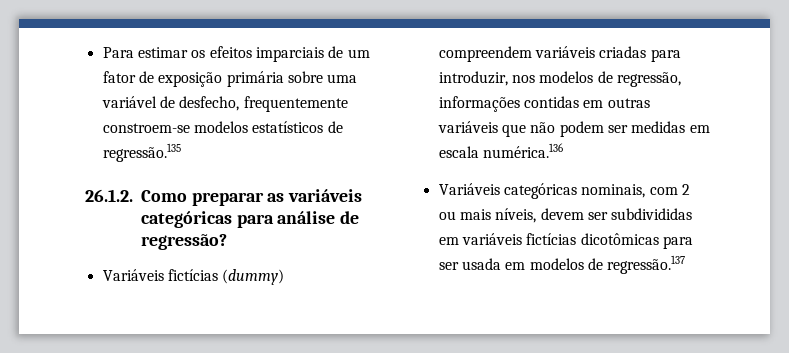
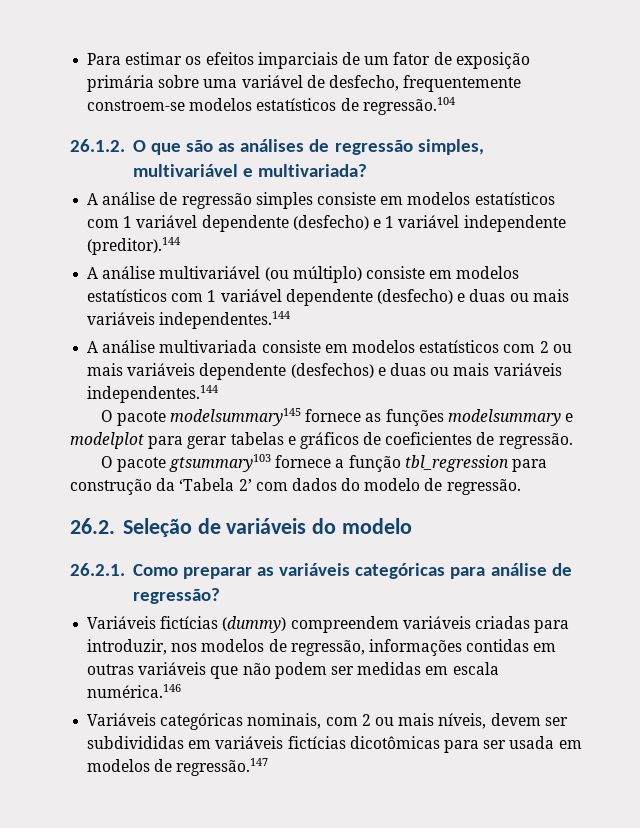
- Para estimar os efeitos imparciais de um fator de exposição primária sobre uma variável de desfecho, frequentemente constroem-se modelos estatísticos de regressão.135
- 26.1.2. Como preparar as variáveis categóricas para análise de regressão?
+ Para estimar os efeitos imparciais de um fator de exposição primária sobre uma variável de desfecho, frequentemente constroem-se modelos estatísticos de regressão.104
+ 26.1.2. O que são as análises de regressão simples, multivariável e multivariada?
+ A análise de regressão simples consiste em modelos estatísticos com 1 variável dependente (desfecho) e 1 variável independente (preditor).144
+ A análise multivariável (ou múltiplo) consiste em modelos estatísticos com 1 variável dependente (desfecho) e duas ou mais variáveis independentes.144
+ A análise multivariada consiste em modelos estatísticos com 2 ou mais variáveis dependente (desfechos) e duas ou mais variáveis independentes.144
+ O pacote modelsummary145 fornece as funções modelsummary e modelplot para gerar tabelas e gráficos de coeficientes de regressão.
+ O pacote gtsummary103 fornece a função tbl_regression para construção da ‘Tabela 2’ com dados do modelo de regressão.
+ 26.2. Seleção de variáveis do modelo
+ 26.2.1. Como preparar as variáveis categóricas para análise de regressão?
- Variáveis fictícias (dummy) compreendem variáveis criadas para introduzir, nos modelos de regressão, informações contidas em outras variáveis que não podem ser medidas em escala numérica.136
+ Variáveis fictícias (dummy) compreendem variáveis criadas para introduzir, nos modelos de regressão, informações contidas em outras variáveis que não podem ser medidas em escala numérica.146
- Variáveis categóricas nominais, com 2 ou mais níveis, devem ser subdivididas em variáveis fictícias dicotômicas para ser usada em modelos de regressão.137
+ Variáveis categóricas nominais, com 2 ou mais níveis, devem ser subdivididas em variáveis fictícias dicotômicas para ser usada em modelos de regressão.147

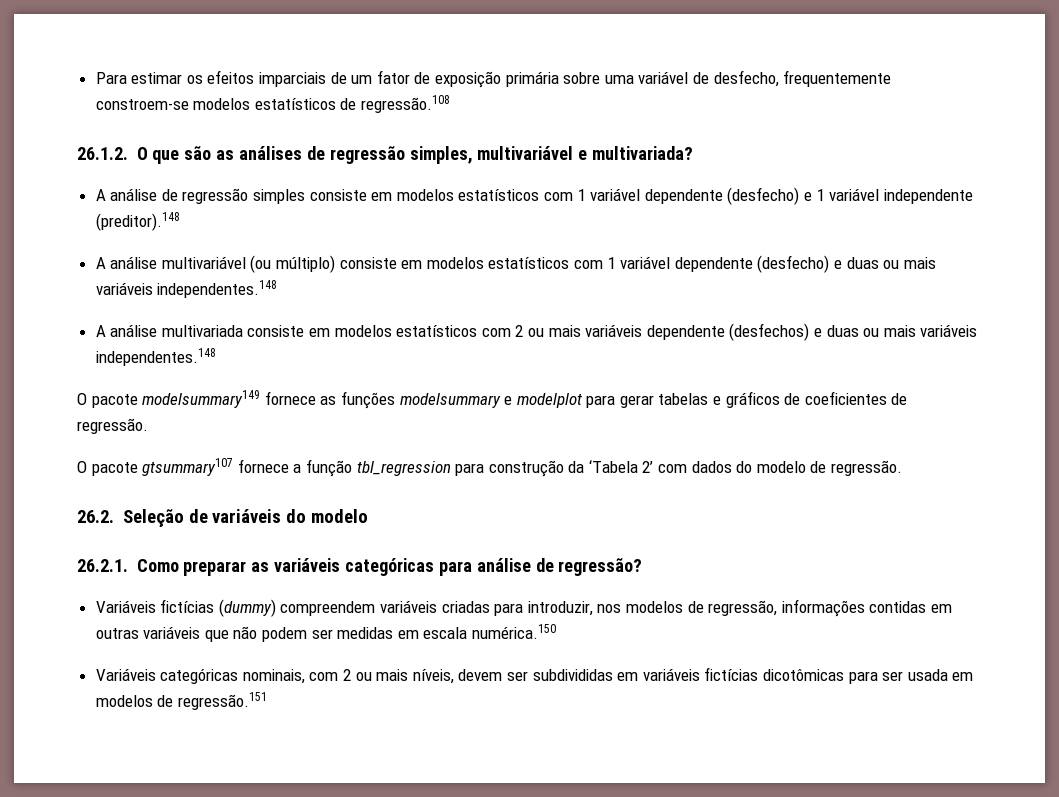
- Para estimar os efeitos imparciais de um fator de exposição primária sobre uma variável de desfecho, frequentemente constroem-se modelos estatísticos de regressão.104
+ Para estimar os efeitos imparciais de um fator de exposição primária sobre uma variável de desfecho, frequentemente constroem-se modelos estatísticos de regressão.108
- A análise de regressão simples consiste em modelos estatísticos com 1 variável dependente (desfecho) e 1 variável independente (preditor).144
+ A análise de regressão simples consiste em modelos estatísticos com 1 variável dependente (desfecho) e 1 variável independente (preditor).148
- A análise multivariável (ou múltiplo) consiste em modelos estatísticos com 1 variável dependente (desfecho) e duas ou mais variáveis independentes.144
+ A análise multivariável (ou múltiplo) consiste em modelos estatísticos com 1 variável dependente (desfecho) e duas ou mais variáveis independentes.148
- A análise multivariada consiste em modelos estatísticos com 2 ou mais variáveis dependente (desfechos) e duas ou mais variáveis independentes.144
- O pacote modelsummary145 fornece as funções modelsummary e modelplot para gerar tabelas e gráficos de coeficientes de regressão.
+ A análise multivariada consiste em modelos estatísticos com 2 ou mais variáveis dependente (desfechos) e duas ou mais variáveis independentes.148
+ O pacote modelsummary149 fornece as funções modelsummary e modelplot para gerar tabelas e gráficos de coeficientes de regressão.
- O pacote gtsummary103 fornece a função tbl_regression para construção da ‘Tabela 2’ com dados do modelo de regressão.
+ O pacote gtsummary107 fornece a função tbl_regression para construção da ‘Tabela 2’ com dados do modelo de regressão.
- Variáveis fictícias (dummy) compreendem variáveis criadas para introduzir, nos modelos de regressão, informações contidas em outras variáveis que não podem ser medidas em escala numérica.146
+ Variáveis fictícias (dummy) compreendem variáveis criadas para introduzir, nos modelos de regressão, informações contidas em outras variáveis que não podem ser medidas em escala numérica.150
- Variáveis categóricas nominais, com 2 ou mais níveis, devem ser subdivididas em variáveis fictícias dicotômicas para ser usada em modelos de regressão.147
+ Variáveis categóricas nominais, com 2 ou mais níveis, devem ser subdivididas em variáveis fictícias dicotômicas para ser usada em modelos de regressão.151

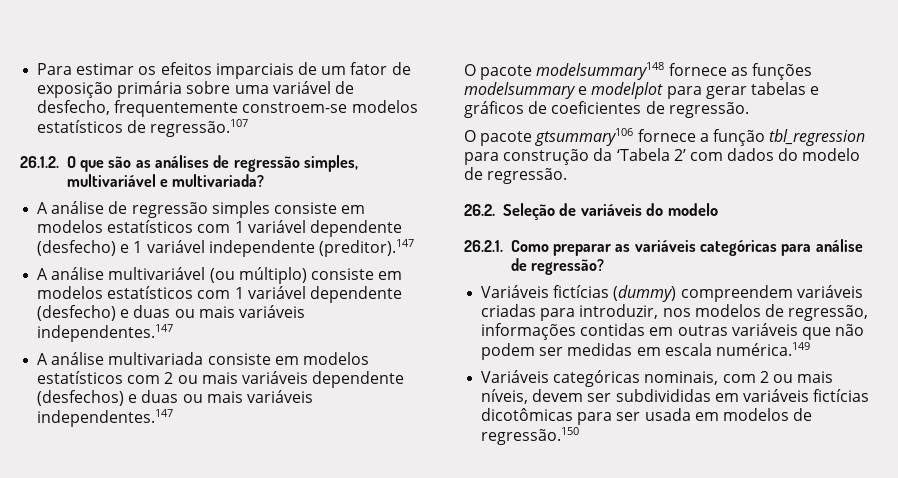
- Para estimar os efeitos imparciais de um fator de exposição primária sobre uma variável de desfecho, frequentemente constroem-se modelos estatísticos de regressão.108
+ Para estimar os efeitos imparciais de um fator de exposição primária sobre uma variável de desfecho, frequentemente constroem-se modelos estatísticos de regressão.107
- A análise de regressão simples consiste em modelos estatísticos com 1 variável dependente (desfecho) e 1 variável independente (preditor).148
+ A análise de regressão simples consiste em modelos estatísticos com 1 variável dependente (desfecho) e 1 variável independente (preditor).147
- A análise multivariável (ou múltiplo) consiste em modelos estatísticos com 1 variável dependente (desfecho) e duas ou mais variáveis independentes.148
+ A análise multivariável (ou múltiplo) consiste em modelos estatísticos com 1 variável dependente (desfecho) e duas ou mais variáveis independentes.147
- A análise multivariada consiste em modelos estatísticos com 2 ou mais variáveis dependente (desfechos) e duas ou mais variáveis independentes.148
- O pacote modelsummary149 fornece as funções modelsummary e modelplot para gerar tabelas e gráficos de coeficientes de regressão.
+ A análise multivariada consiste em modelos estatísticos com 2 ou mais variáveis dependente (desfechos) e duas ou mais variáveis independentes.147
+ O pacote modelsummary148 fornece as funções modelsummary e modelplot para gerar tabelas e gráficos de coeficientes de regressão.
- O pacote gtsummary107 fornece a função tbl_regression para construção da ‘Tabela 2’ com dados do modelo de regressão.
+ O pacote gtsummary106 fornece a função tbl_regression para construção da ‘Tabela 2’ com dados do modelo de regressão.
- Variáveis fictícias (dummy) compreendem variáveis criadas para introduzir, nos modelos de regressão, informações contidas em outras variáveis que não podem ser medidas em escala numérica.150
+ Variáveis fictícias (dummy) compreendem variáveis criadas para introduzir, nos modelos de regressão, informações contidas em outras variáveis que não podem ser medidas em escala numérica.149
- Variáveis categóricas nominais, com 2 ou mais níveis, devem ser subdivididas em variáveis fictícias dicotômicas para ser usada em modelos de regressão.151
+ Variáveis categóricas nominais, com 2 ou mais níveis, devem ser subdivididas em variáveis fictícias dicotômicas para ser usada em modelos de regressão.150

